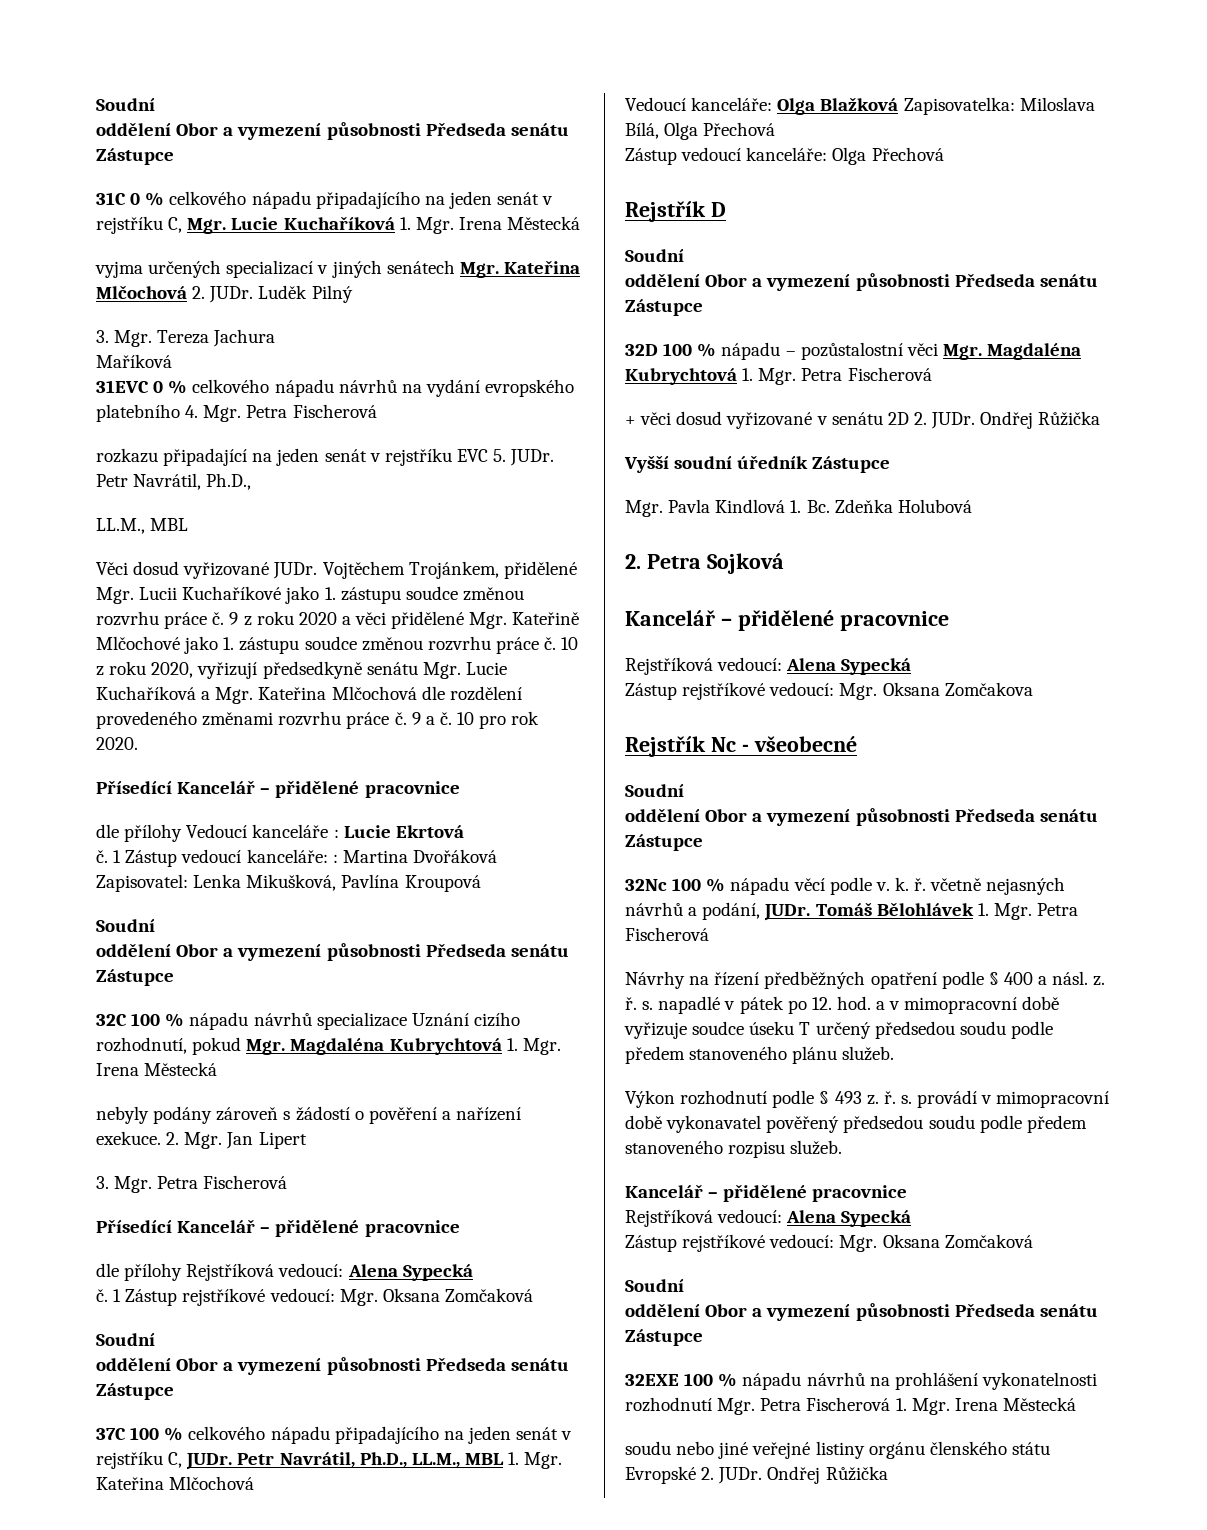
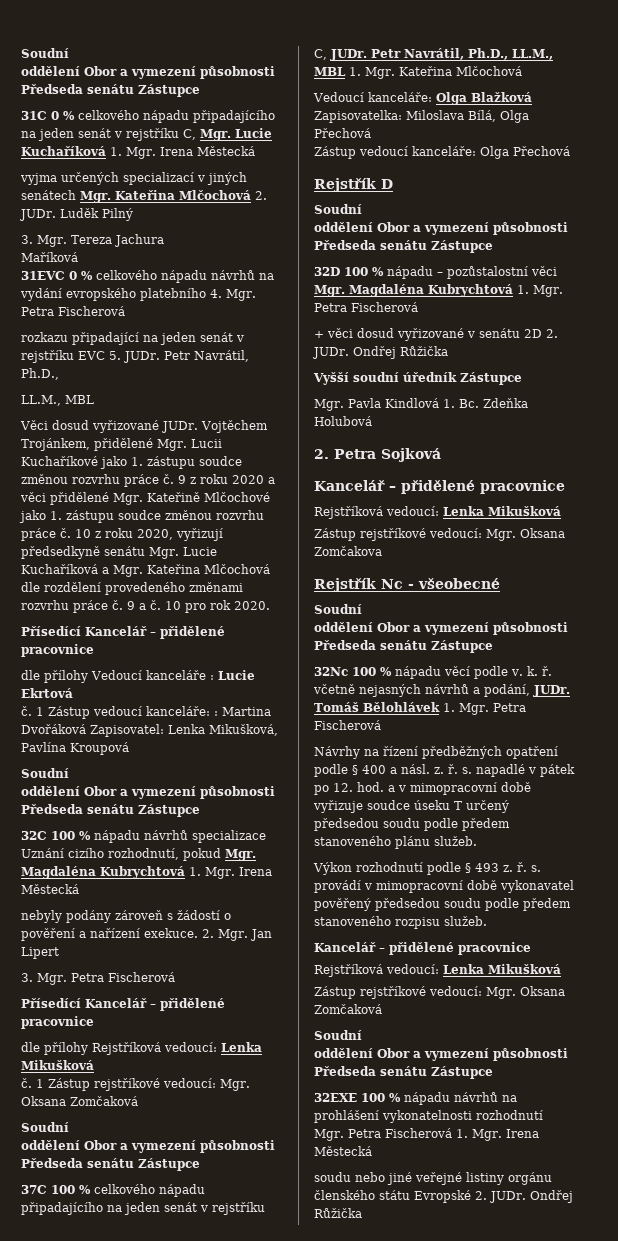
- dle přílohy Rejstříková vedoucí: Alena Sypecká
+ dle přílohy Rejstříková vedoucí: Lenka Mikušková
  2. Petra Sojková
  Kancelář – přidělené pracovnice
- Rejstříková vedoucí: Alena Sypecká
+ Rejstříková vedoucí: Lenka Mikušková
  Výkon rozhodnutí podle § 493 z. ř. s. provádí v mimopracovní době vykonavatel pověřený předsedou soudu podle předem stanoveného rozpisu služeb.
  Kancelář – přidělené pracovnice
- Rejstříková vedoucí: Alena Sypecká
+ Rejstříková vedoucí: Lenka Mikušková

